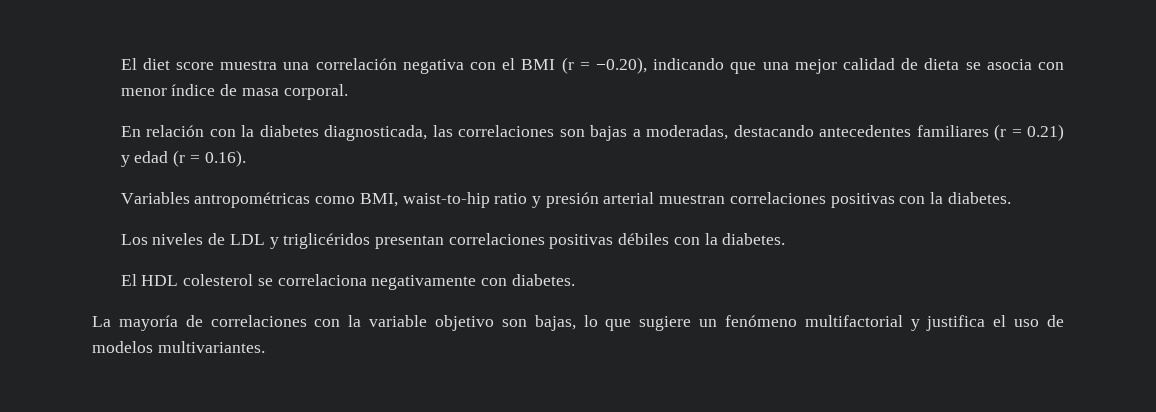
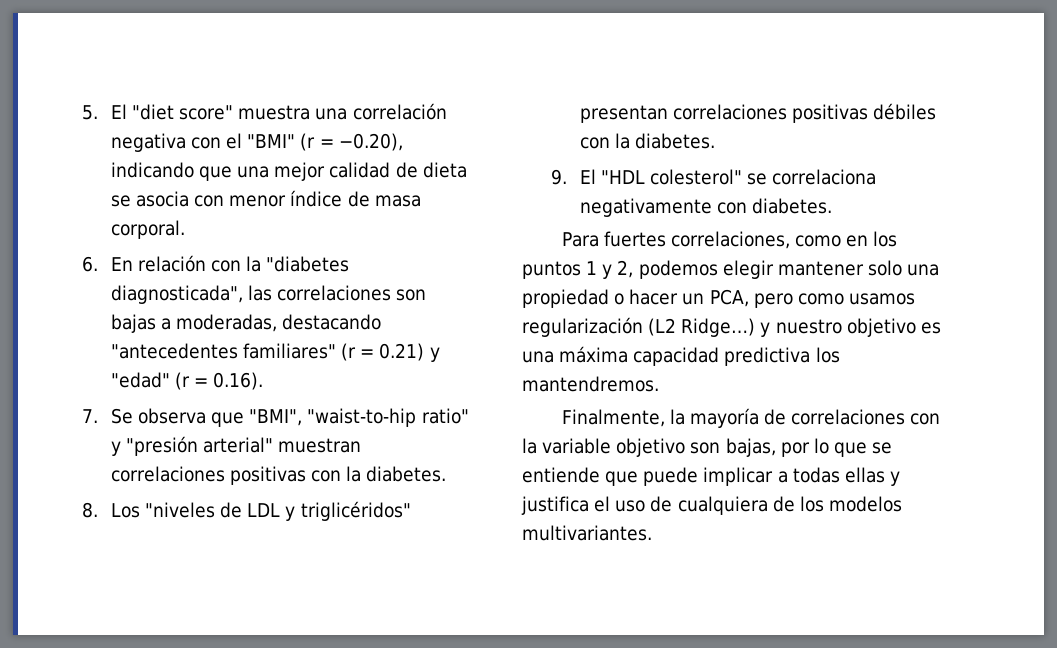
- El diet score muestra una correlación negativa con el BMI (r = −0.20), indicando que una mejor calidad de dieta se asocia con menor índice de masa corporal.
+ 5. El "diet score" muestra una correlación negativa con el "BMI" (r = −0.20), indicando que una mejor calidad de dieta se asocia con menor índice de masa corporal.
- En relación con la diabetes diagnosticada, las correlaciones son bajas a moderadas, destacando antecedentes familiares (r = 0.21) y edad (r = 0.16).
+ 6. En relación con la "diabetes diagnosticada", las correlaciones son bajas a moderadas, destacando "antecedentes familiares" (r = 0.21) y "edad" (r = 0.16).
- Variables antropométricas como BMI, waist-to-hip ratio y presión arterial muestran correlaciones positivas con la diabetes.
+ 7. Se observa que "BMI", "waist-to-hip ratio" y "presión arterial" muestran correlaciones positivas con la diabetes.
- Los niveles de LDL y triglicéridos presentan correlaciones positivas débiles con la diabetes.
+ 8. Los "niveles de LDL y triglicéridos" presentan correlaciones positivas débiles con la diabetes.
- El HDL colesterol se correlaciona negativamente con diabetes.
+ 9. El "HDL colesterol" se correlaciona negativamente con diabetes.
- La mayoría de correlaciones con la variable objetivo son bajas, lo que sugiere un fenómeno multifactorial y justifica el uso de modelos multivariantes.
+ Para fuertes correlaciones, como en los puntos 1 y 2, podemos elegir mantener solo una propiedad o hacer un PCA, pero como usamos regularización (L2 Ridge…) y nuestro objetivo es una máxima capacidad predictiva los mantendremos.
+ Finalmente, la mayoría de correlaciones con la variable objetivo son bajas, por lo que se entiende que puede implicar a todas ellas y justifica el uso de cualquiera de los modelos multivariantes.

